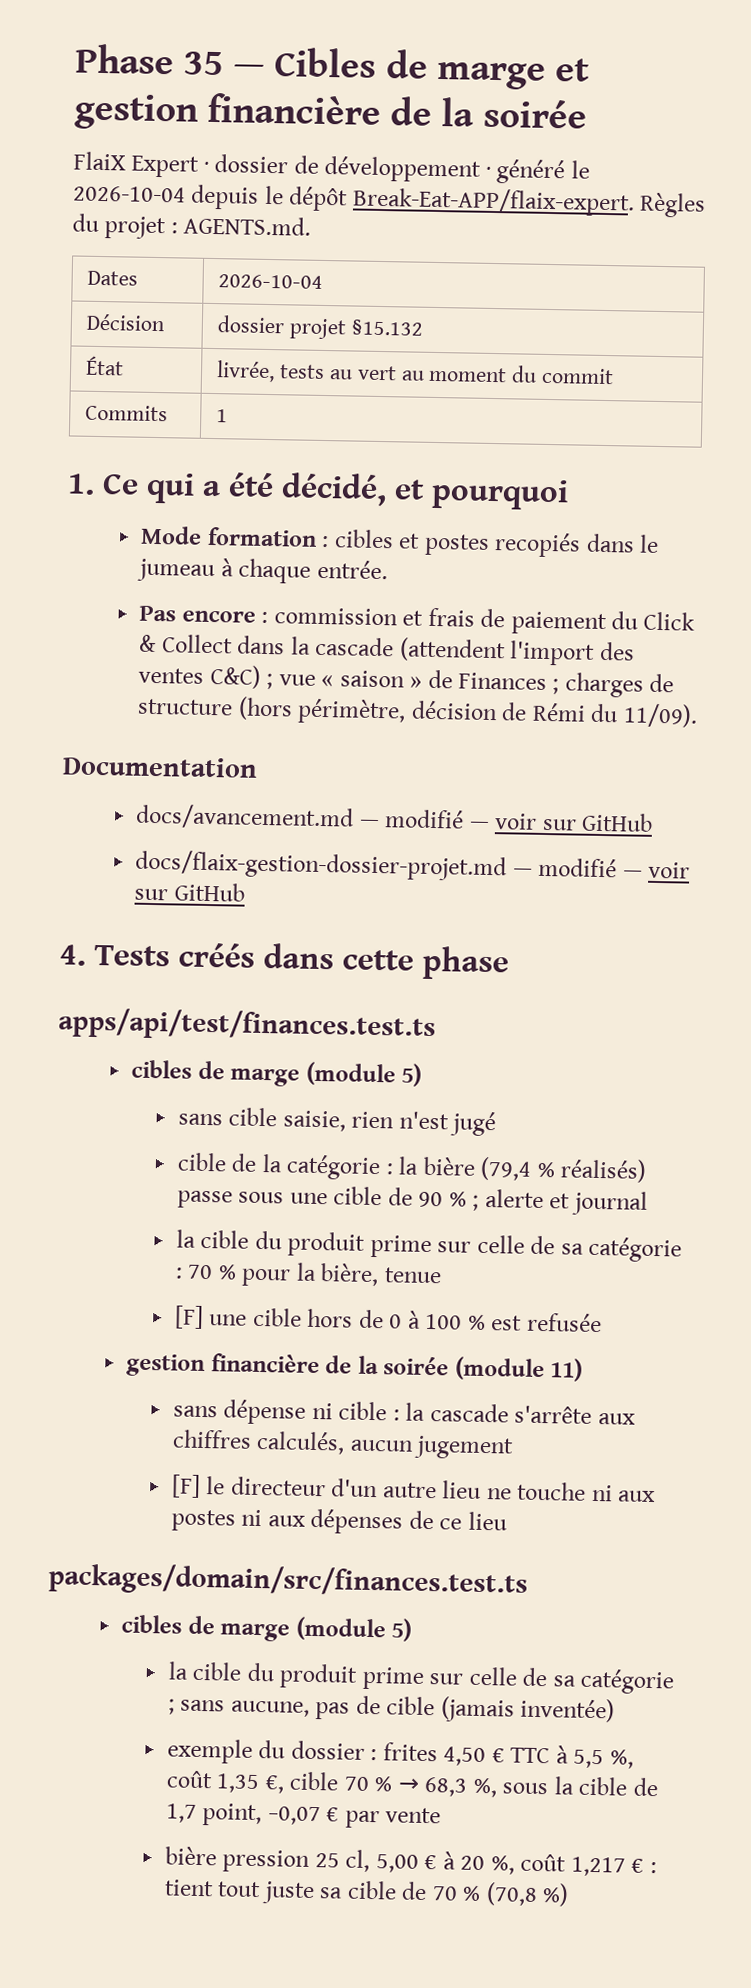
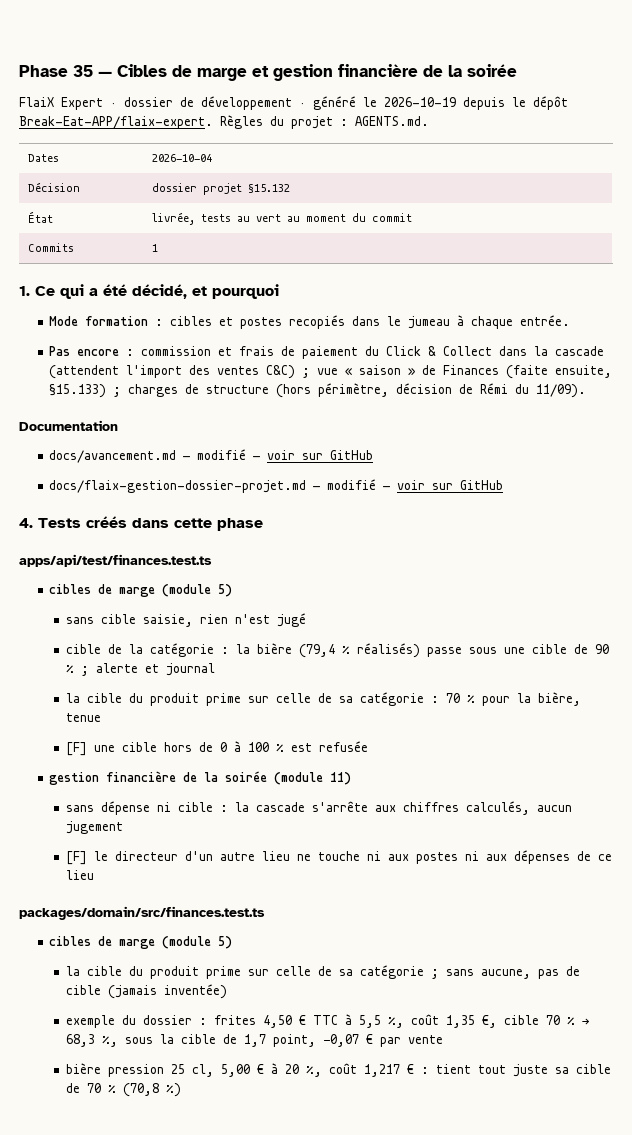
- FlaiX Expert · dossier de développement · généré le 2026-10-04 depuis le dépôt Break-Eat-APP/flaix-expert.
+ FlaiX Expert · dossier de développement · généré le 2026-10-19 depuis le dépôt Break-Eat-APP/flaix-expert.
- Pas encore : commission et frais de paiement du Click & Collect dans la cascade (attendent l'import des ventes C&C) ; vue « saison » de Finances ; charges de structure (hors périmètre, décision de Rémi du 11/09).
+ Pas encore : commission et frais de paiement du Click & Collect dans la cascade (attendent l'import des ventes C&C) ; vue « saison » de Finances (faite ensuite, §15.133) ; charges de structure (hors périmètre, décision de Rémi du 11/09).

